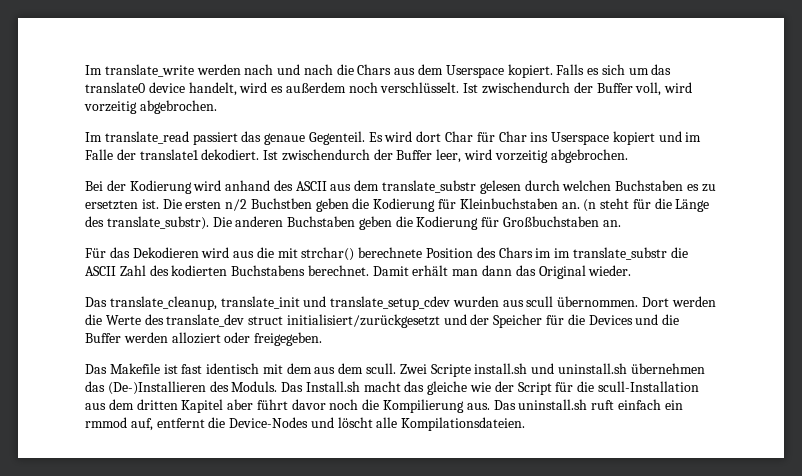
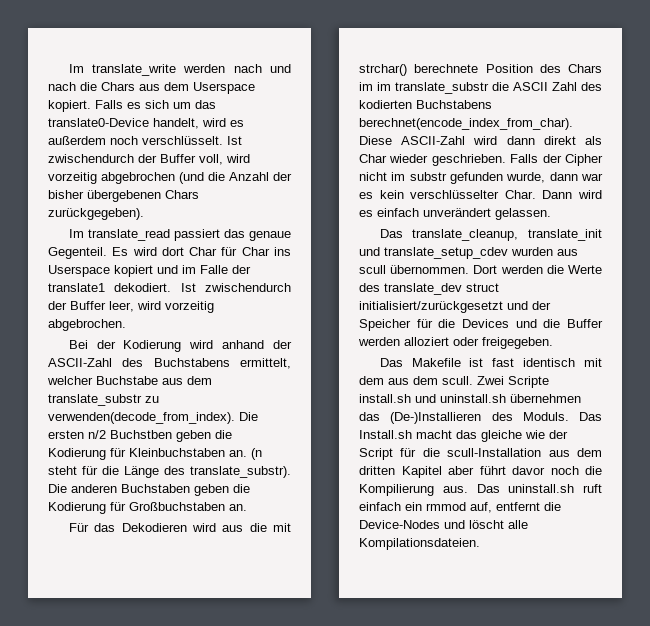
- Falls es sich um das translate0 device handelt, wird es außerdem noch verschlüsselt.
+ Falls es sich um das translate0-Device handelt, wird es außerdem noch verschlüsselt.
- Ist zwischendurch der Buffer voll, wird vorzeitig abgebrochen.
+ Ist zwischendurch der Buffer voll, wird vorzeitig abgebrochen (und die Anzahl der bisher übergebenen Chars zurückgegeben).
- Bei der Kodierung wird anhand des ASCII aus dem translate_substr gelesen durch welchen Buchstaben es zu ersetzten ist.
+ Bei der Kodierung wird anhand der ASCII-Zahl des Buchstabens ermittelt, welcher Buchstabe aus dem translate_substr zu verwenden(decode_from_index).
- Für das Dekodieren wird aus die mit strchar() berechnete Position des Chars im im translate_substr die ASCII Zahl des kodierten Buchstabens berechnet. Damit erhält man dann das Original wieder.
+ Für das Dekodieren wird aus die mit strchar() berechnete Position des Chars im im translate_substr die ASCII Zahl des kodierten Buchstabens berechnet(encode_index_from_char). Diese ASCII-Zahl wird dann direkt als Char wieder geschrieben. Falls der Cipher nicht im substr gefunden wurde, dann war es kein verschlüsselter Char. Dann wird es einfach unverändert gelassen.

